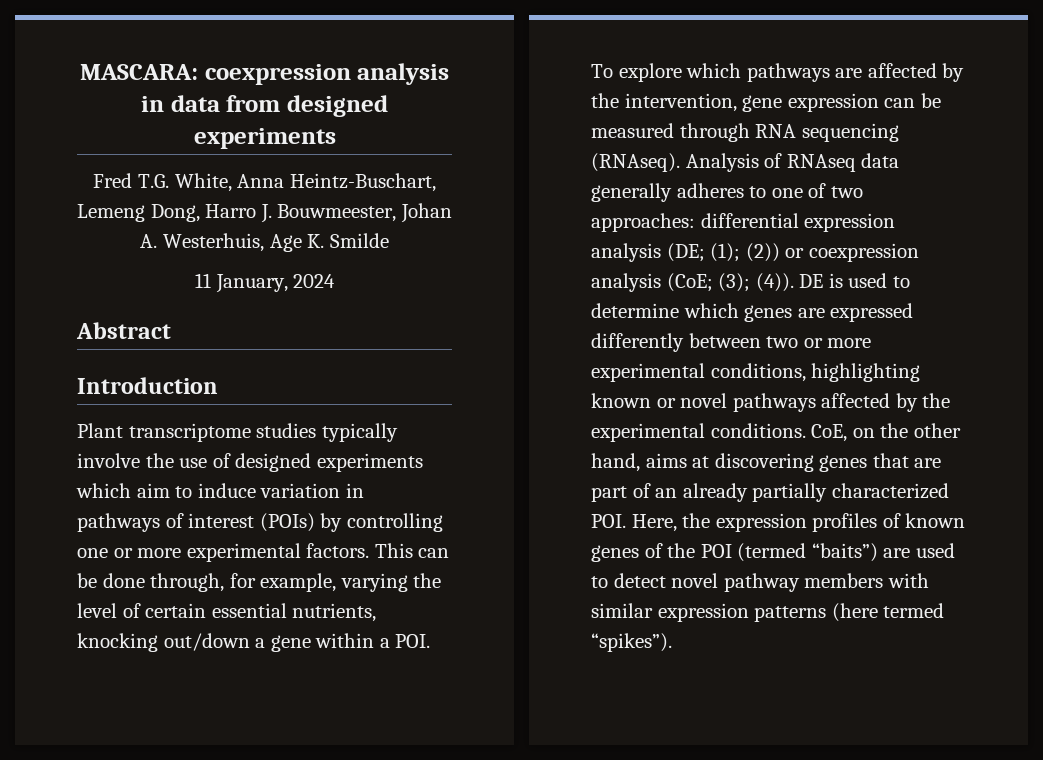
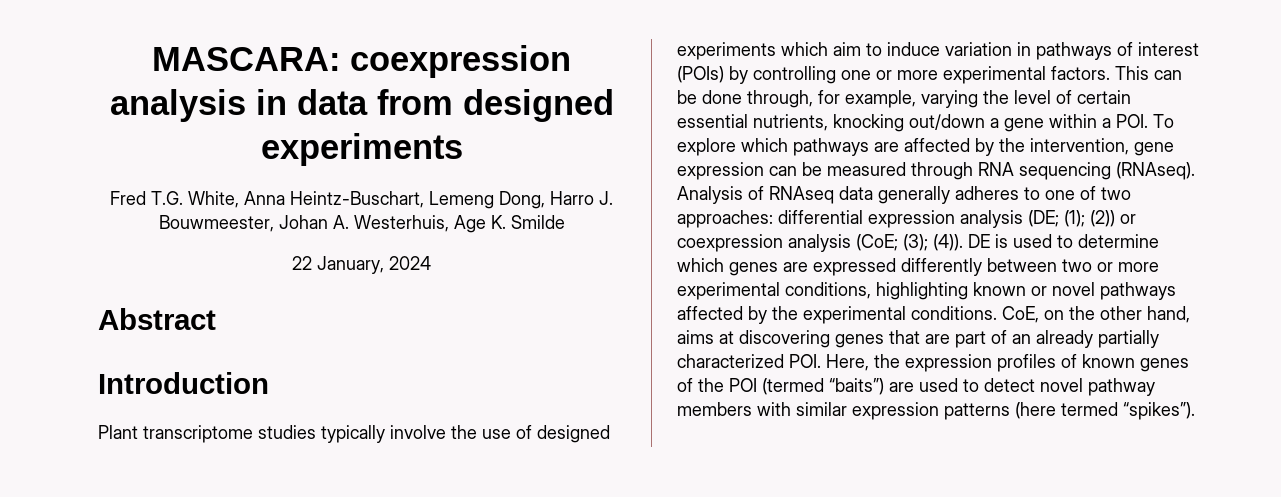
- 11 January, 2024
+ 22 January, 2024

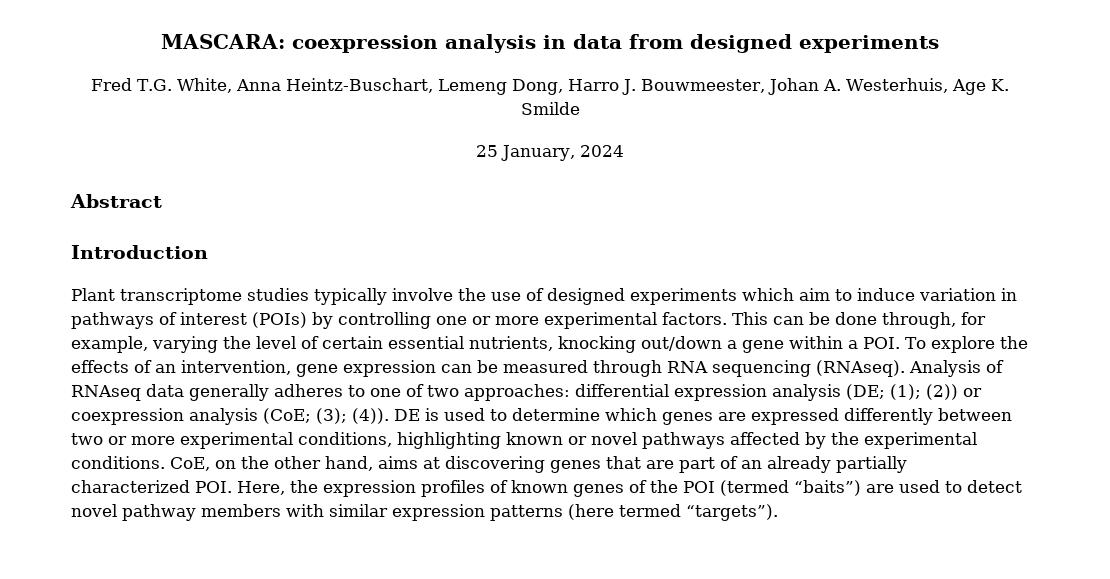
- 22 January, 2024
+ 25 January, 2024
- This can be done through, for example, varying the level of certain essential nutrients, knocking out/down a gene within a POI. To explore which pathways are affected by the intervention, gene expression can be measured through RNA sequencing (RNAseq).
+ This can be done through, for example, varying the level of certain essential nutrients, knocking out/down a gene within a POI. To explore the effects of an intervention, gene expression can be measured through RNA sequencing (RNAseq).
- CoE, on the other hand, aims at discovering genes that are part of an already partially characterized POI. Here, the expression profiles of known genes of the POI (termed “baits”) are used to detect novel pathway members with similar expression patterns (here termed “spikes”).
+ CoE, on the other hand, aims at discovering genes that are part of an already partially characterized POI. Here, the expression profiles of known genes of the POI (termed “baits”) are used to detect novel pathway members with similar expression patterns (here termed “targets”).

